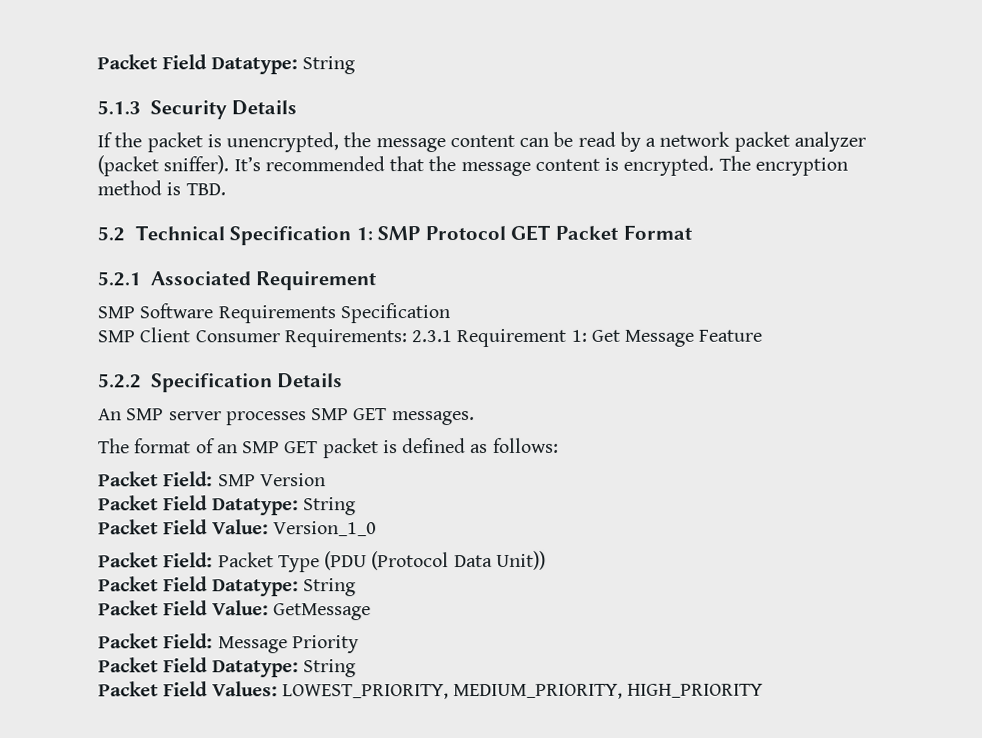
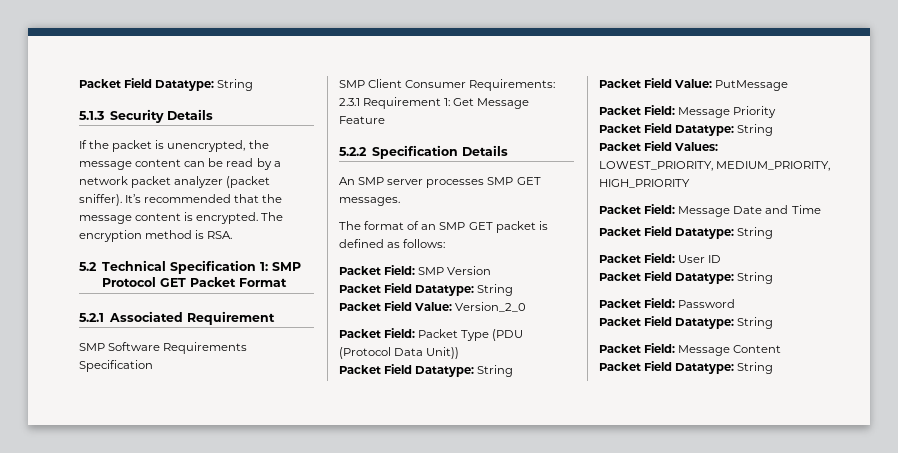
- The encryption method is TBD.
+ The encryption method is RSA.
- Packet Field Value: Version_1_0
+ Packet Field Value: Version_2_0
- Packet Field Value: GetMessage
+ Packet Field Value: PutMessage
+ Packet Field: Message Date and Time
+ Packet Field Datatype: String
+ Packet Field: User ID
+ Packet Field Datatype: String
+ Packet Field: Password
+ Packet Field Datatype: String
+ Packet Field: Message Content
+ Packet Field Datatype: String

